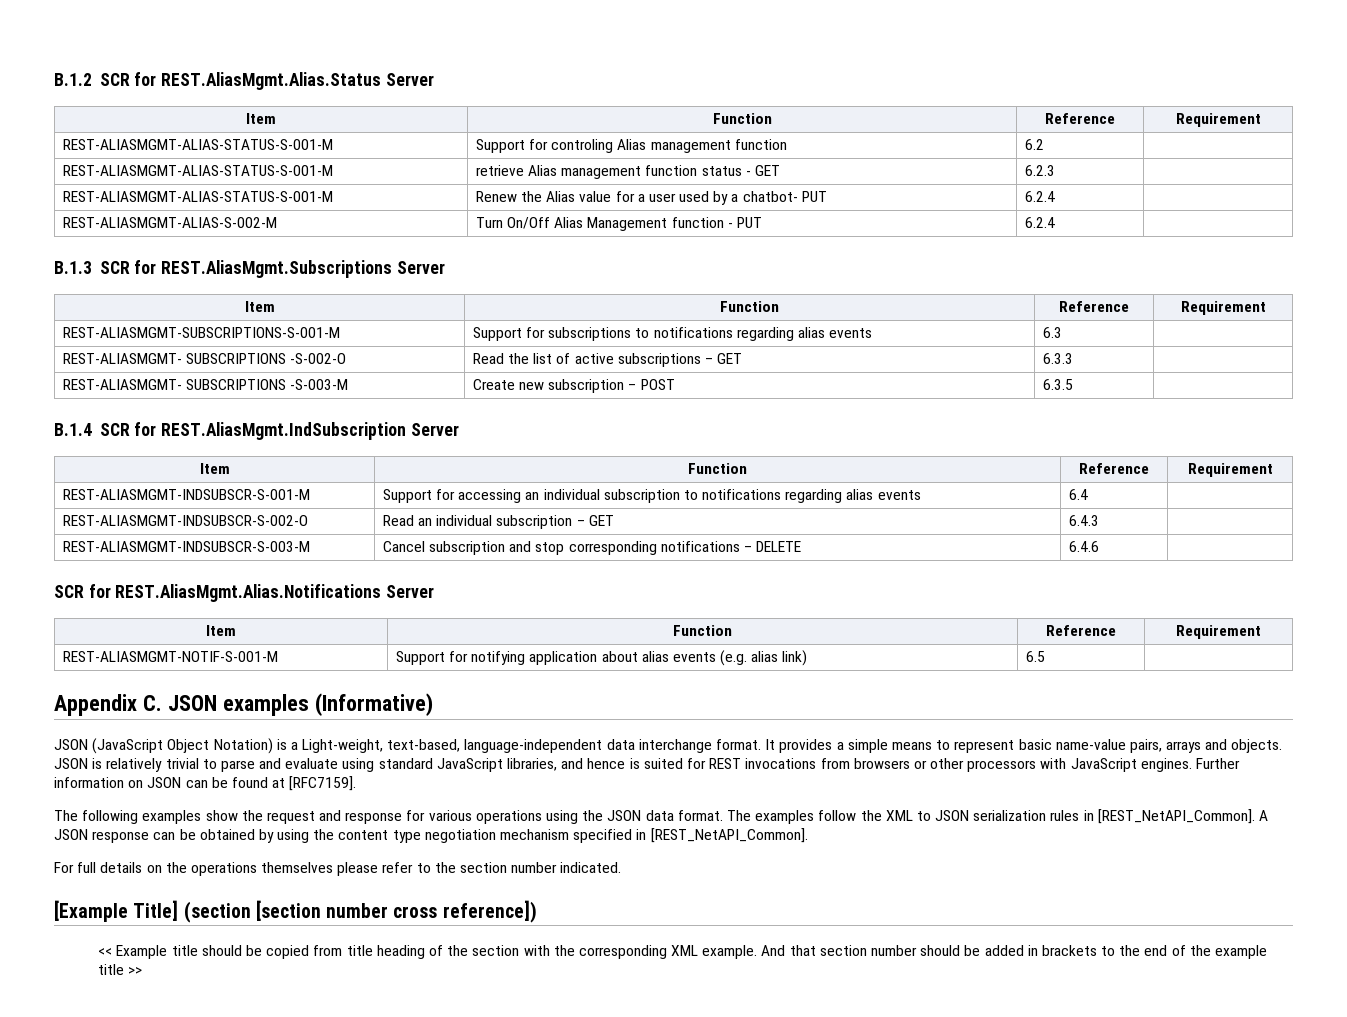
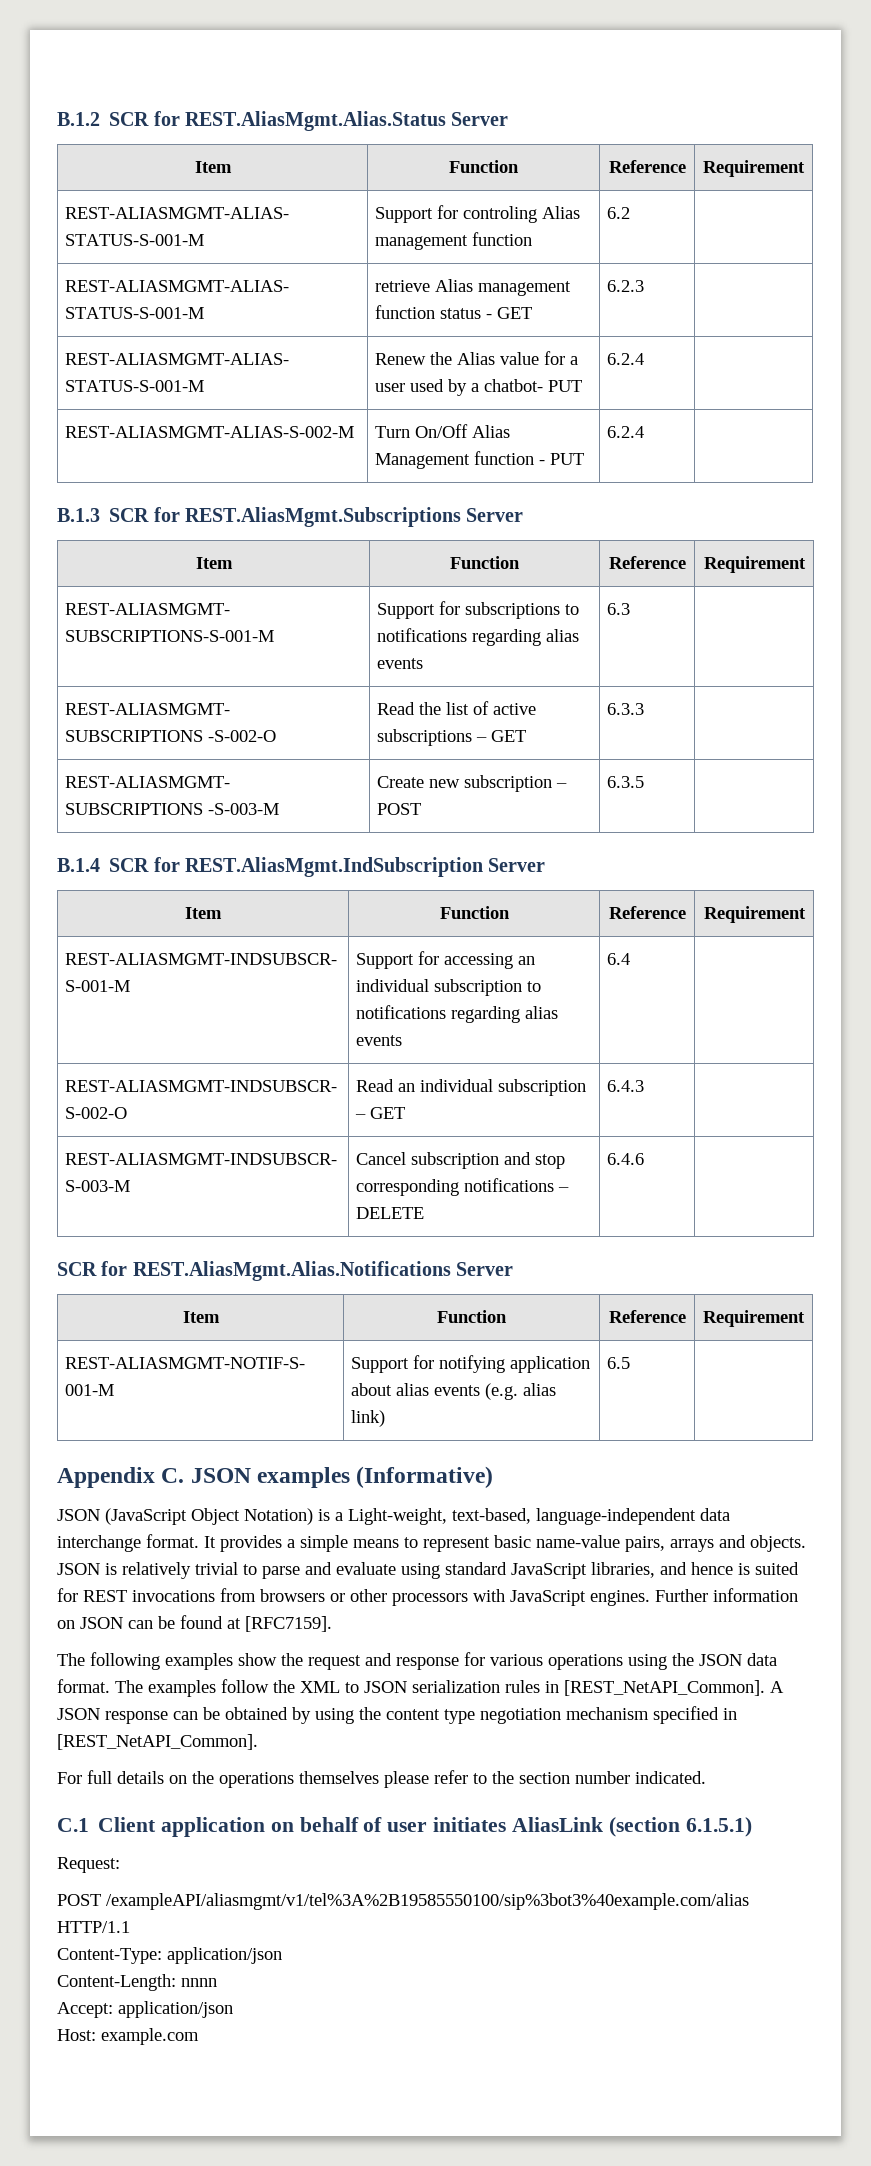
- [Example Title] (section [section number cross reference])
- << Example title should be copied from title heading of the section with the corresponding XML example. And that section number should be added in brackets to the end of the example title >>
+ C.1 Client application on behalf of user initiates AliasLink (section 6.1.5.1)
+ Request:
+ POST /exampleAPI/aliasmgmt/v1/tel%3A%2B19585550100/sip%3bot3%40example.com/alias HTTP/1.1
+ Content-Type: application/json
+ Content-Length: nnnn
+ Accept: application/json
+ Host: example.com

